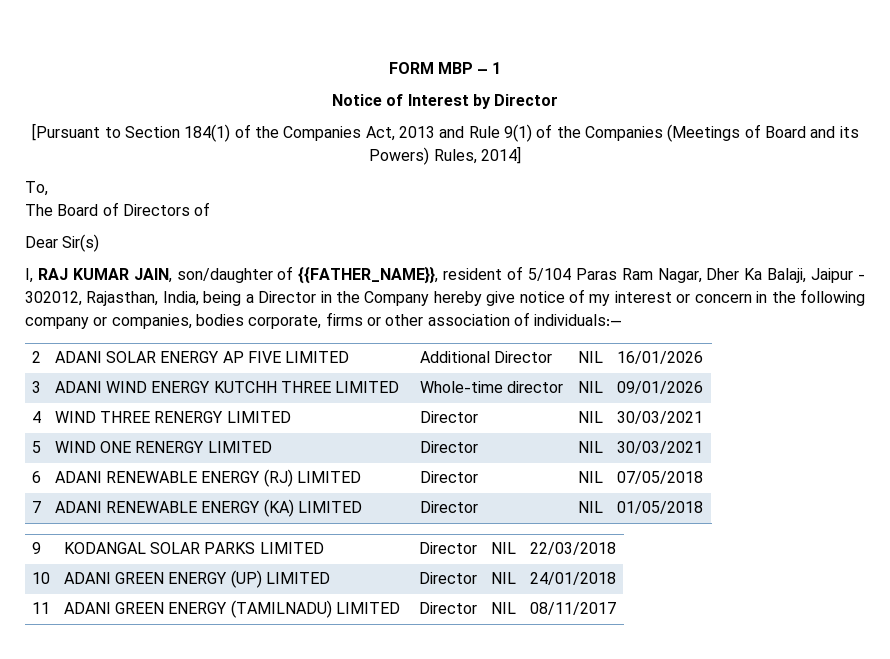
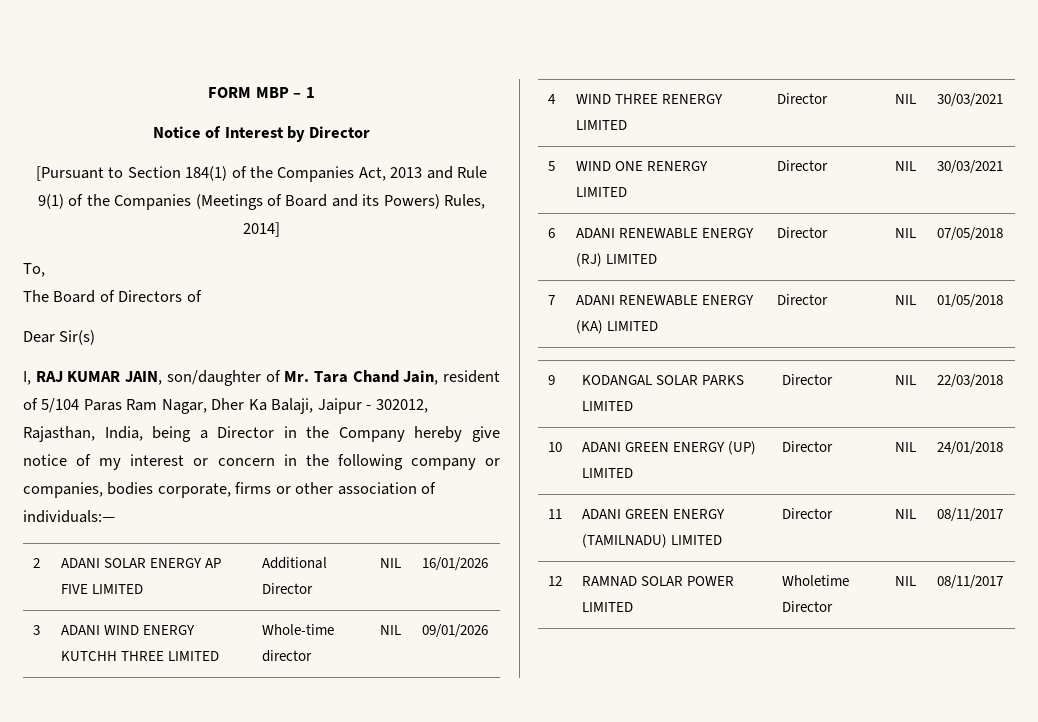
- I, RAJ KUMAR JAIN, son/daughter of {{FATHER_NAME}}, resident of 5/104 Paras Ram Nagar, Dher Ka Balaji, Jaipur - 302012, Rajasthan, India, being a Director in the Company hereby give notice of my interest or concern in the following company or companies, bodies corporate, firms or other association of individuals:—
+ I, RAJ KUMAR JAIN, son/daughter of Mr. Tara Chand Jain, resident of 5/104 Paras Ram Nagar, Dher Ka Balaji, Jaipur - 302012, Rajasthan, India, being a Director in the Company hereby give notice of my interest or concern in the following company or companies, bodies corporate, firms or other association of individuals:—
+ 12 | RAMNAD SOLAR POWER LIMITED | Wholetime Director | NIL | 08/11/2017

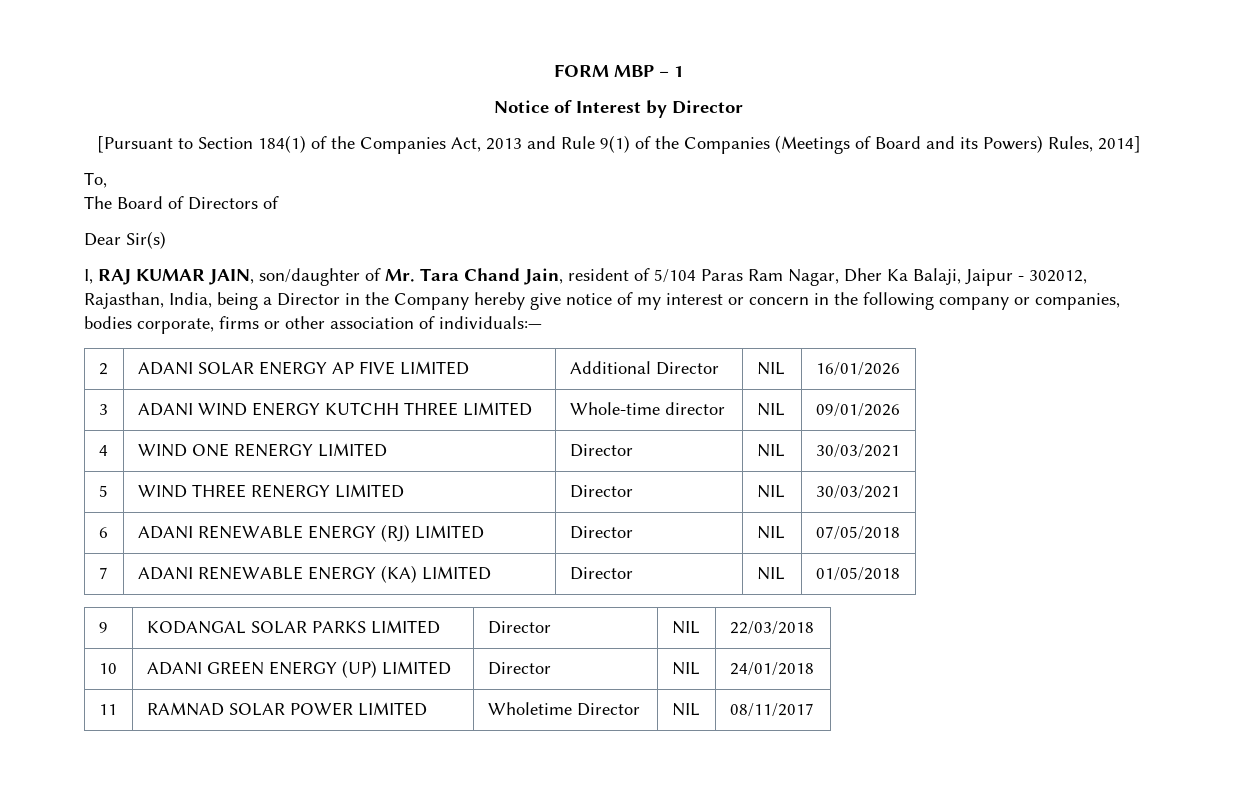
- 4 | WIND THREE RENERGY LIMITED | Director | NIL | 30/03/2021
+ 4 | WIND ONE RENERGY LIMITED | Director | NIL | 30/03/2021
- 5 | WIND ONE RENERGY LIMITED | Director | NIL | 30/03/2021
+ 5 | WIND THREE RENERGY LIMITED | Director | NIL | 30/03/2021
- 11 | ADANI GREEN ENERGY (TAMILNADU) LIMITED | Director | NIL | 08/11/2017
- 12 | RAMNAD SOLAR POWER LIMITED | Wholetime Director | NIL | 08/11/2017
+ 11 | RAMNAD SOLAR POWER LIMITED | Wholetime Director | NIL | 08/11/2017

